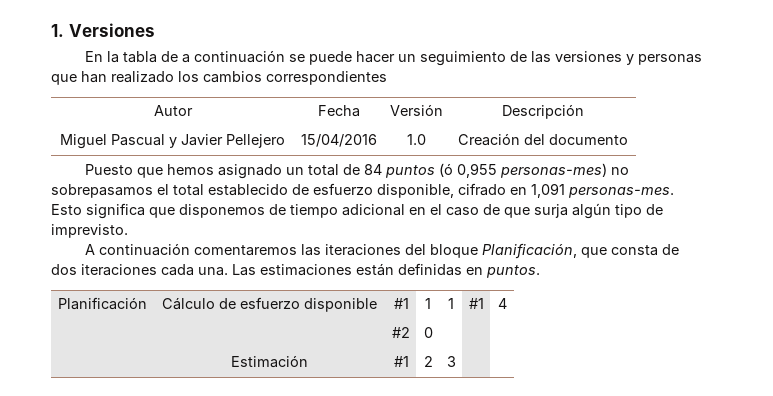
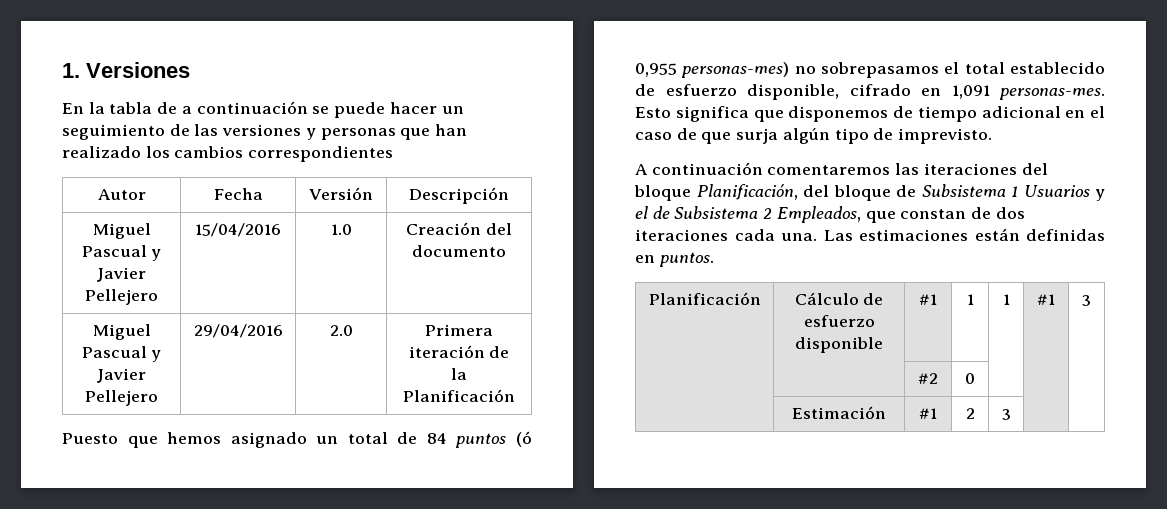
+ Miguel Pascual y Javier Pellejero | 29/04/2016 | 2.0 | Primera iteración de la Planificación
- A continuación comentaremos las iteraciones del bloque Planificación, que consta de dos iteraciones cada una.
+ A continuación comentaremos las iteraciones del bloque Planificación, del bloque de Subsistema 1 Usuarios y el de Subsistema 2 Empleados, que constan de dos iteraciones cada una.
- Planificación | Cálculo de esfuerzo disponible | #1 | 1 | 1 | #1 | 4
+ Planificación | Cálculo de esfuerzo disponible | #1 | 1 | 1 | #1 | 3

